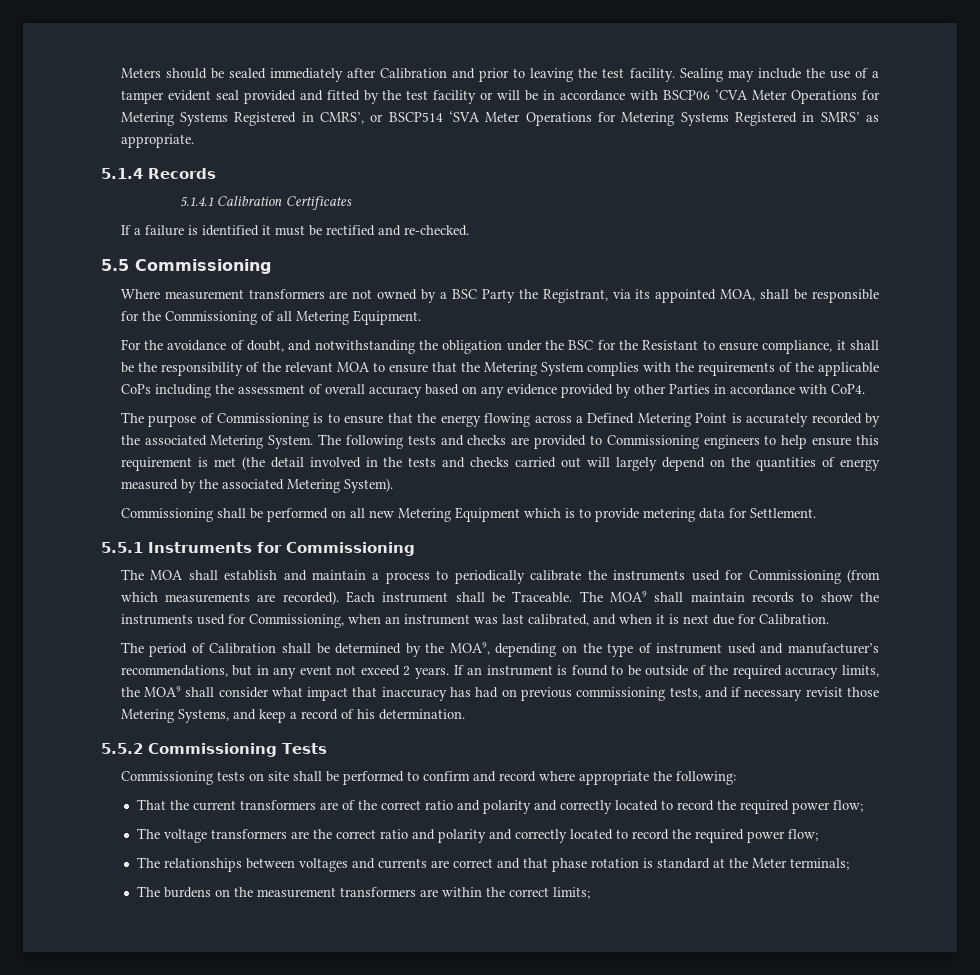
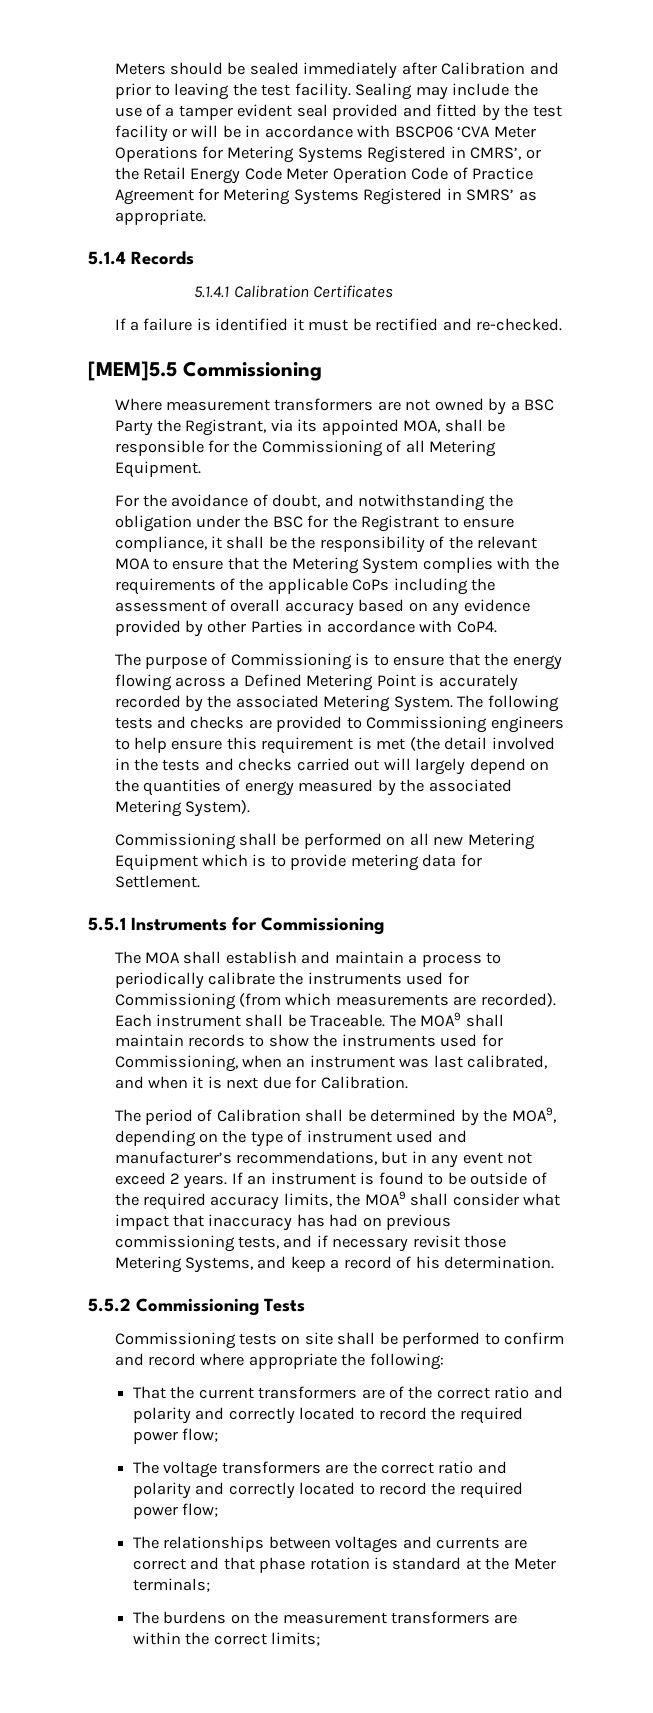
- Sealing may include the use of a tamper evident seal provided and fitted by the test facility or will be in accordance with BSCP06 ‘CVA Meter Operations for Metering Systems Registered in CMRS’, or BSCP514 ‘SVA Meter Operations for Metering Systems Registered in SMRS’ as appropriate.
+ Sealing may include the use of a tamper evident seal provided and fitted by the test facility or will be in accordance with BSCP06 ‘CVA Meter Operations for Metering Systems Registered in CMRS’, or the Retail Energy Code Meter Operation Code of Practice Agreement for Metering Systems Registered in SMRS’ as appropriate.
- 5.5 Commissioning
+ [MEM]5.5 Commissioning
- For the avoidance of doubt, and notwithstanding the obligation under the BSC for the Resistant to ensure compliance, it shall be the responsibility of the relevant MOA to ensure that the Metering System complies with the requirements of the applicable CoPs including the assessment of overall accuracy based on any evidence provided by other Parties in accordance with CoP4.
+ For the avoidance of doubt, and notwithstanding the obligation under the BSC for the Registrant to ensure compliance, it shall be the responsibility of the relevant MOA to ensure that the Metering System complies with the requirements of the applicable CoPs including the assessment of overall accuracy based on any evidence provided by other Parties in accordance with CoP4.

